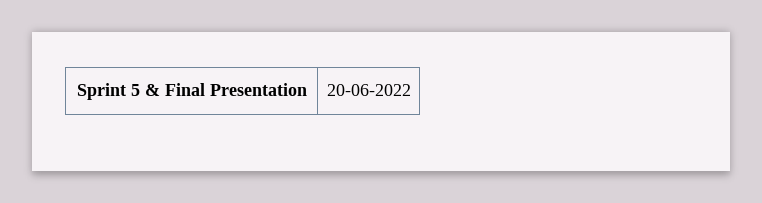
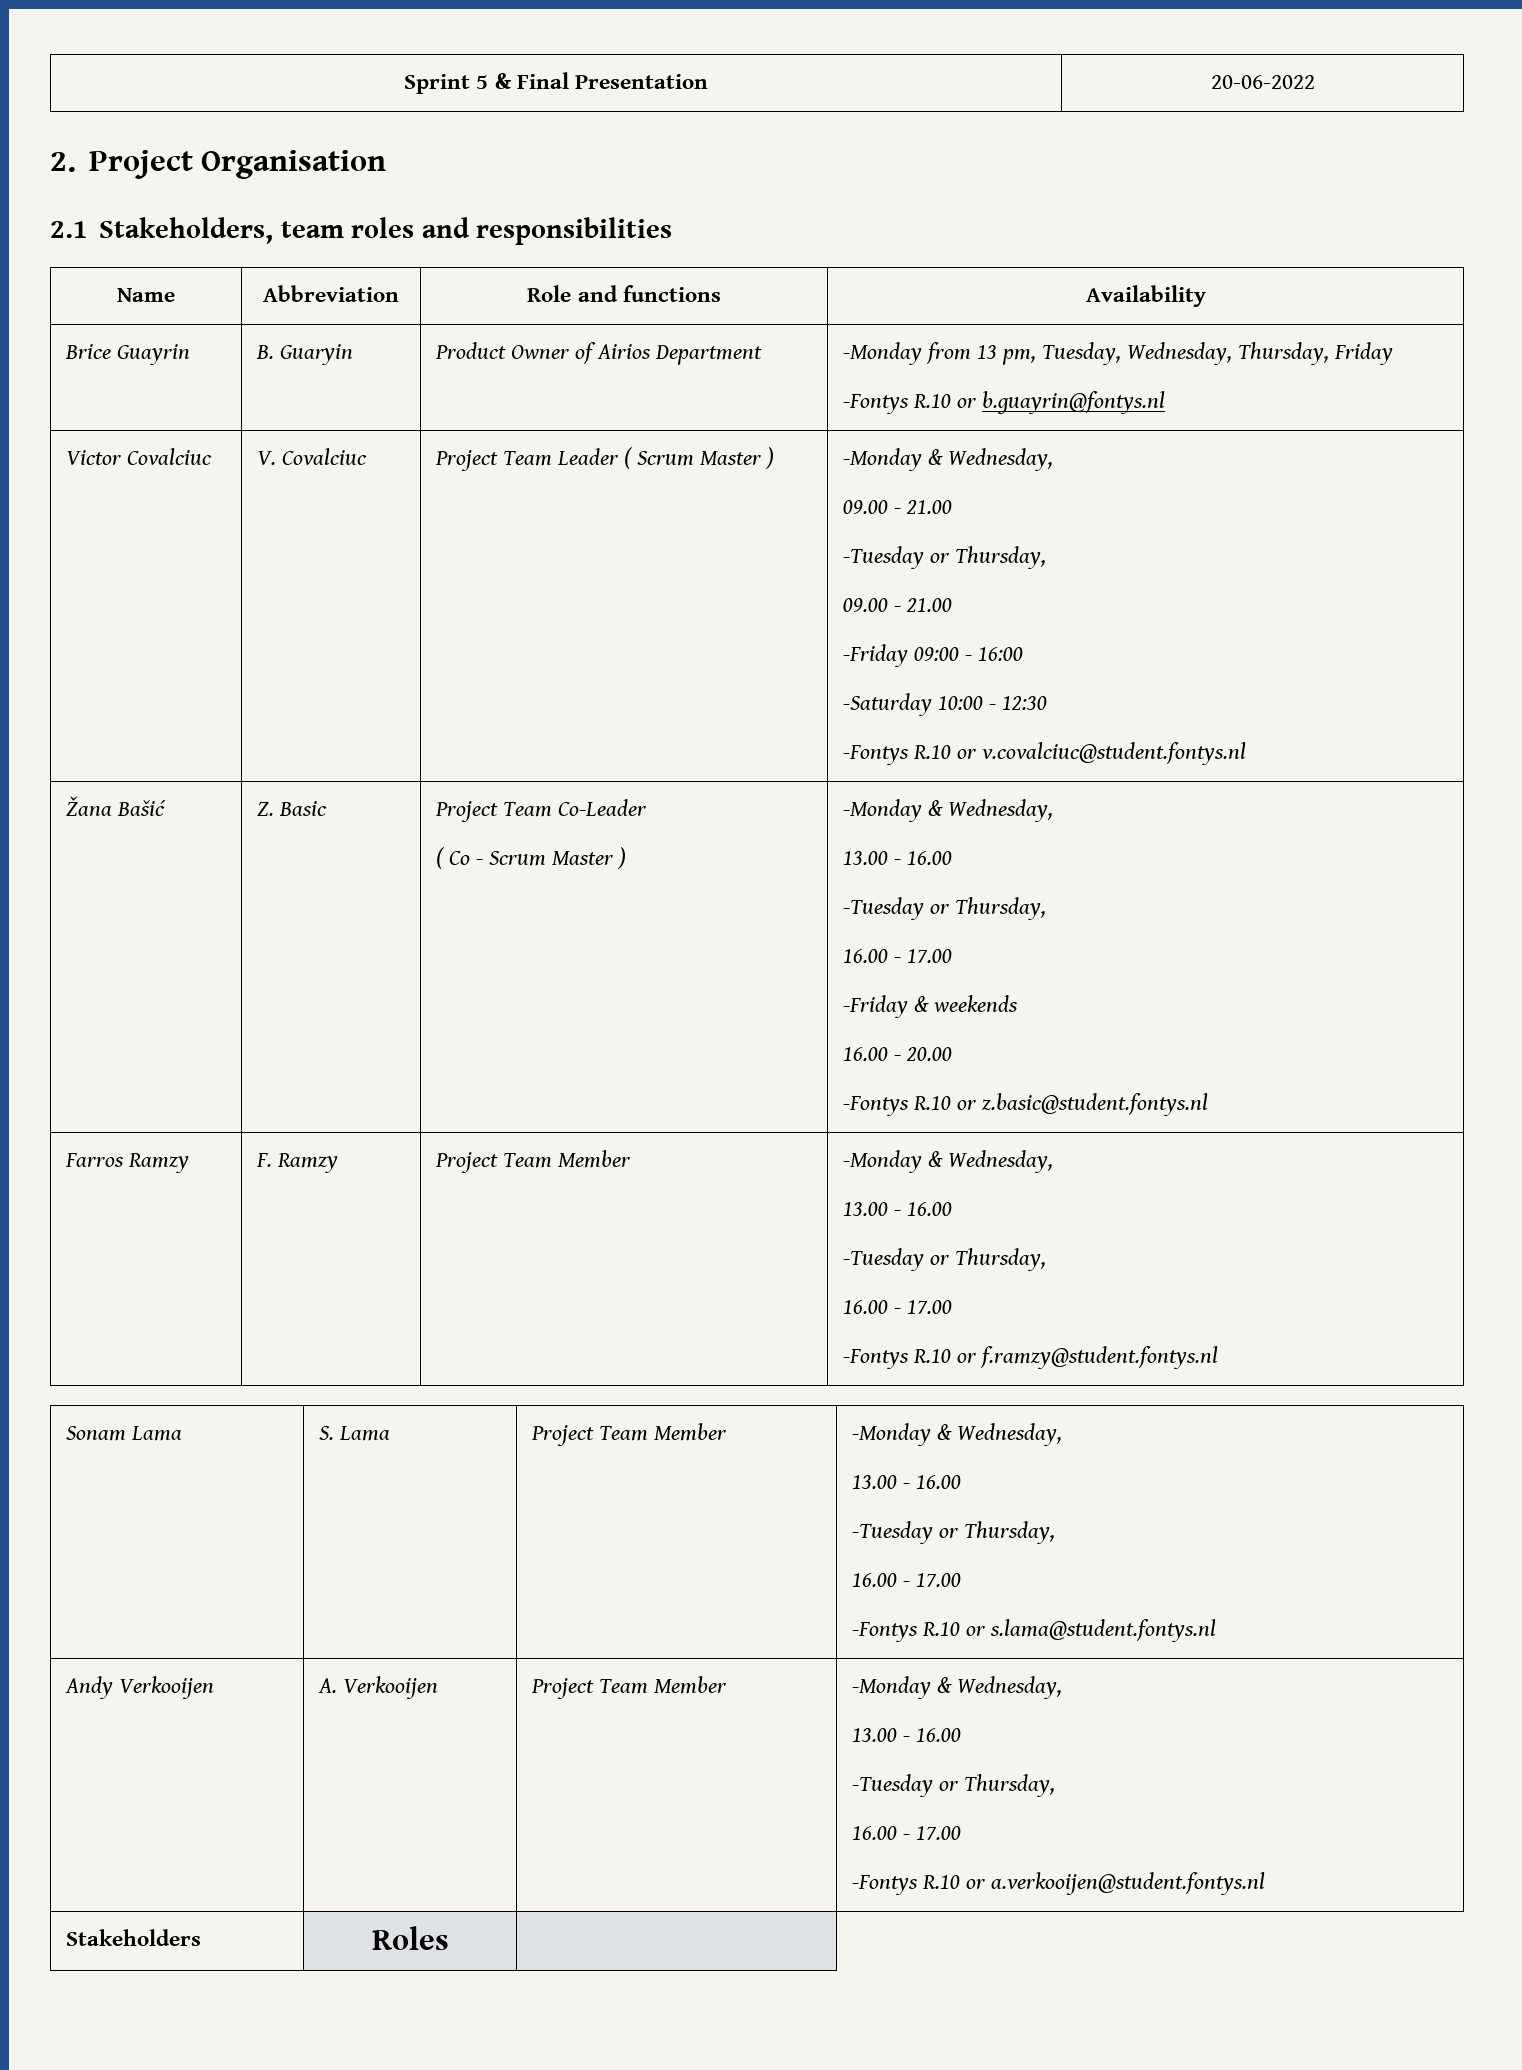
+ 2. Project Organisation
+ 2.1 Stakeholders, team roles and responsibilities
+ Name | Abbreviation | Role and functions | Availability
+ Brice Guayrin | B. Guaryin | Product Owner of Airios Department | -Monday from 13 pm, Tuesday, Wednesday, Thursday, Friday
+ -Fontys R.10 or b.guayrin@fontys.nl
+ Victor Covalciuc | V. Covalciuc | Project Team Leader ( Scrum Master ) | -Monday & Wednesday,
+ 09.00 - 21.00
+ -Tuesday or Thursday,
+ 09.00 - 21.00
+ -Friday 09:00 - 16:00
+ -Saturday 10:00 - 12:30
+ -Fontys R.10 or v.covalciuc@student.fontys.nl
+ Žana Bašić | Z. Basic | Project Team Co-Leader
+ ( Co - Scrum Master ) | -Monday & Wednesday,
+ 13.00 - 16.00
+ -Tuesday or Thursday,
+ 16.00 - 17.00
+ -Friday & weekends
+ 16.00 - 20.00
+ -Fontys R.10 or z.basic@student.fontys.nl
+ Farros Ramzy | F. Ramzy | Project Team Member | -Monday & Wednesday,
+ 13.00 - 16.00
+ -Tuesday or Thursday,
+ 16.00 - 17.00
+ -Fontys R.10 or f.ramzy@student.fontys.nl
+ Sonam Lama | S. Lama | Project Team Member | -Monday & Wednesday,
+ 13.00 - 16.00
+ -Tuesday or Thursday,
+ 16.00 - 17.00
+ -Fontys R.10 or s.lama@student.fontys.nl
+ Andy Verkooijen | A. Verkooijen | Project Team Member | -Monday & Wednesday,
+ 13.00 - 16.00
+ -Tuesday or Thursday,
+ 16.00 - 17.00
+ -Fontys R.10 or a.verkooijen@student.fontys.nl
+ Stakeholders | Roles |

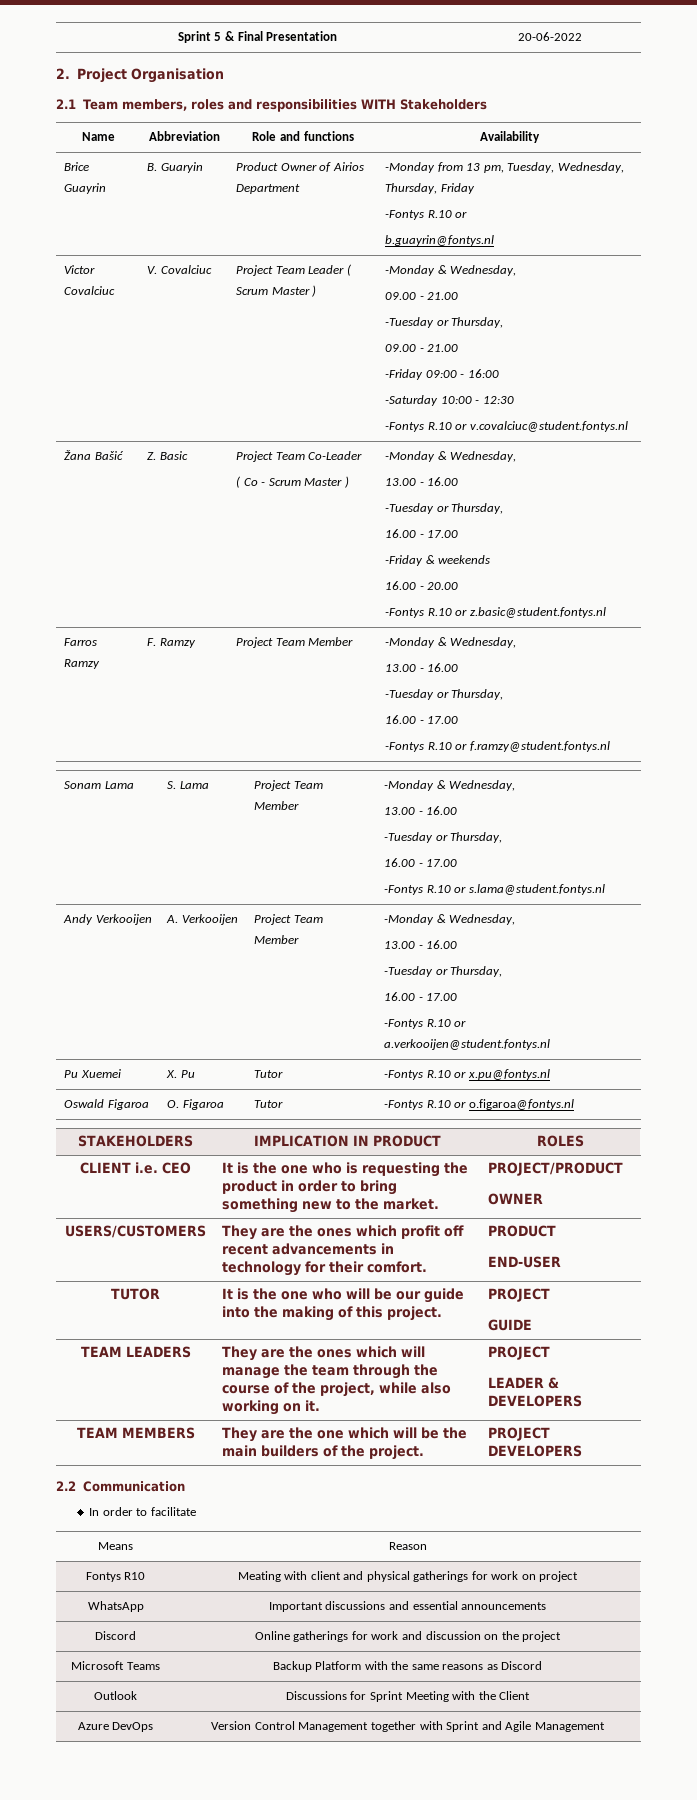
- 2.1 Stakeholders, team roles and responsibilities
+ 2.1 Team members, roles and responsibilities WITH Stakeholders
  Brice Guayrin | B. Guaryin | Product Owner of Airios Department | -Monday from 13 pm, Tuesday, Wednesday, Thursday, Friday
- -Fontys R.10 or b.guayrin@fontys.nl
+ -Fontys R.10 or
+ b.guayrin@fontys.nl
- Stakeholders | Roles |
+ Pu Xuemei | X. Pu | Tutor | -Fontys R.10 or x.pu@fontys.nl
+ Oswald Figaroa | O. Figaroa | Tutor | -Fontys R.10 or o.figaroa@fontys.nl
+ STAKEHOLDERS | IMPLICATION IN PRODUCT | ROLES
+ CLIENT i.e. CEO | It is the one who is requesting the product in order to bring something new to the market. | PROJECT/PRODUCT
+ OWNER
+ USERS/CUSTOMERS | They are the ones which profit off recent advancements in technology for their comfort. | PRODUCT
+ END-USER
+ TUTOR | It is the one who will be our guide into the making of this project. | PROJECT
+ GUIDE
+ TEAM LEADERS | They are the ones which will manage the team through the course of the project, while also working on it. | PROJECT
+ LEADER & DEVELOPERS
+ TEAM MEMBERS | They are the one which will be the main builders of the project. | PROJECT DEVELOPERS
+ 2.2 Communication
+ In order to facilitate
+ Means | Reason
+ Fontys R10 | Meating with client and physical gatherings for work on project
+ WhatsApp | Important discussions and essential announcements
+ Discord | Online gatherings for work and discussion on the project
+ Microsoft Teams | Backup Platform with the same reasons as Discord
+ Outlook | Discussions for Sprint Meeting with the Client
+ Azure DevOps | Version Control Management together with Sprint and Agile Management

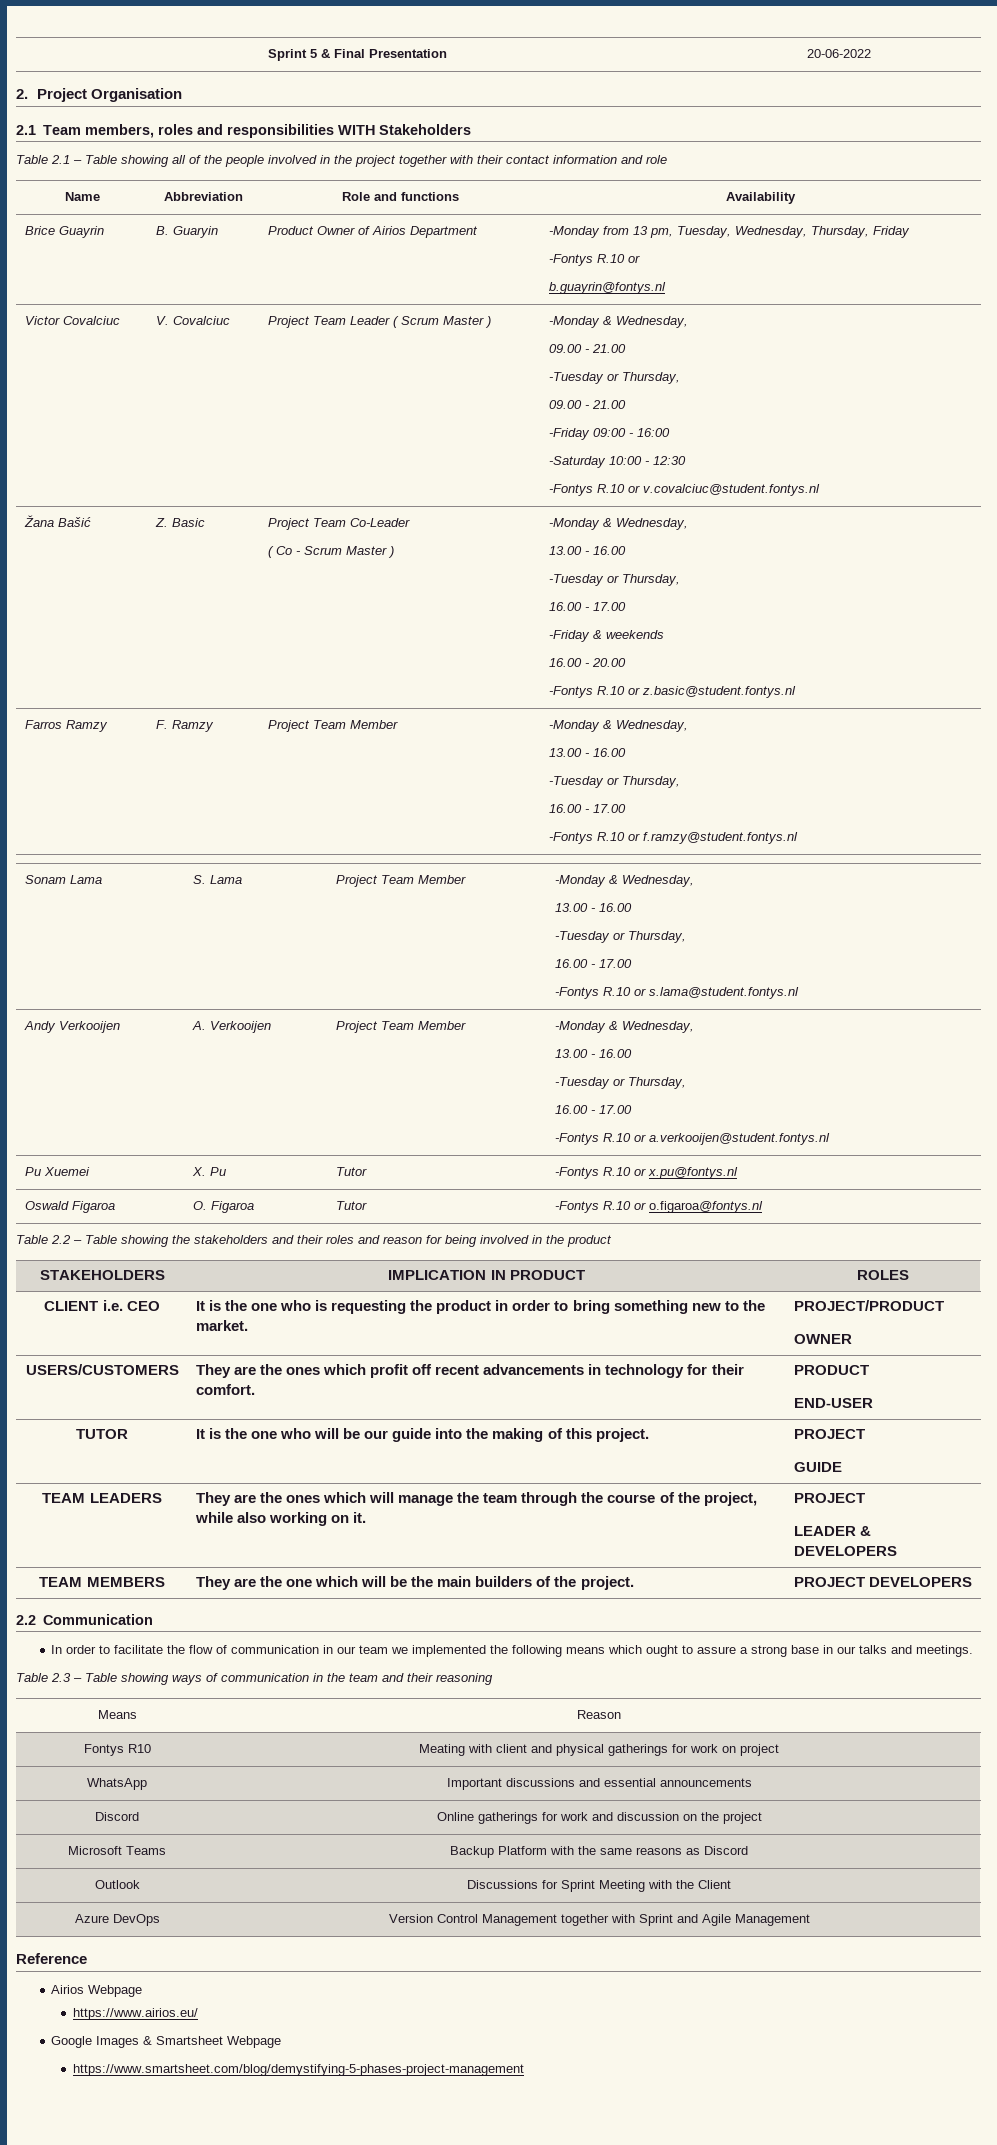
+ Table 2.1 – Table showing all of the people involved in the project together with their contact information and role
+ Table 2.2 – Table showing the stakeholders and their roles and reason for being involved in the product
- In order to facilitate
+ In order to facilitate the flow of communication in our team we implemented the following means which ought to assure a strong base in our talks and meetings.
+ Table 2.3 – Table showing ways of communication in the team and their reasoning
+ Reference
+ Airios Webpage
+ https://www.airios.eu/
+ Google Images & Smartsheet Webpage
+ https://www.smartsheet.com/blog/demystifying-5-phases-project-management

